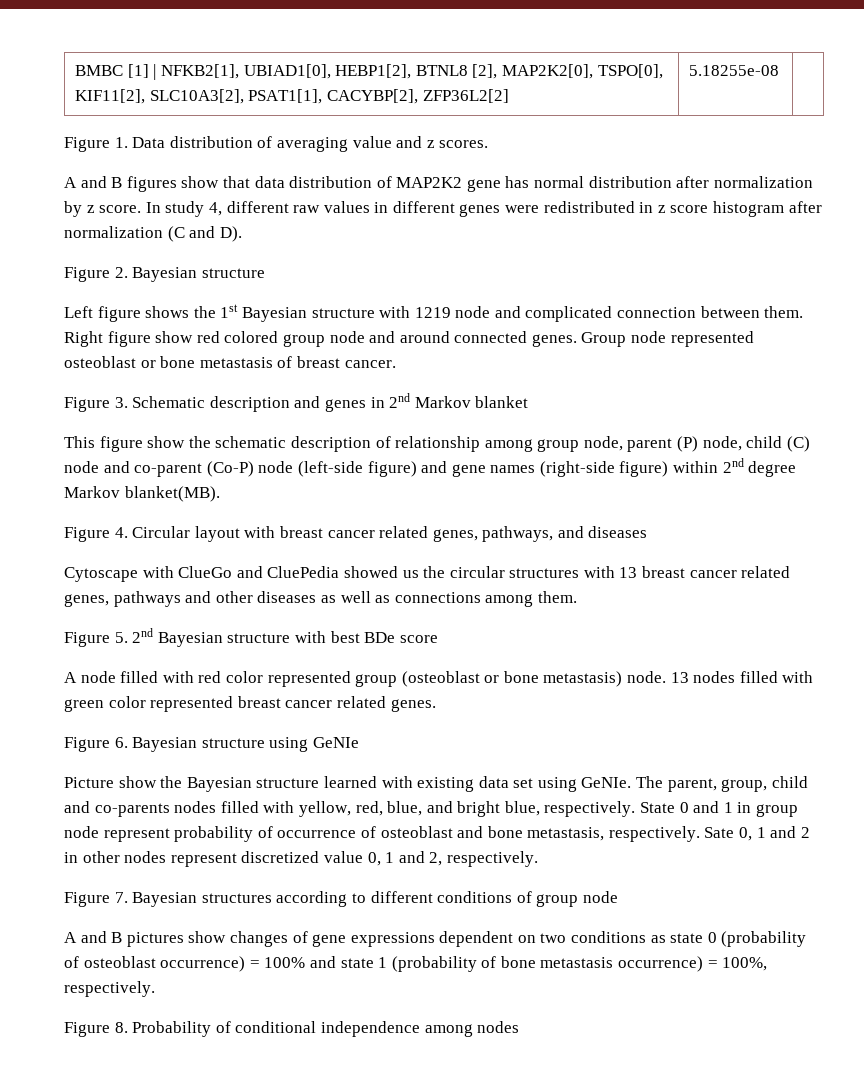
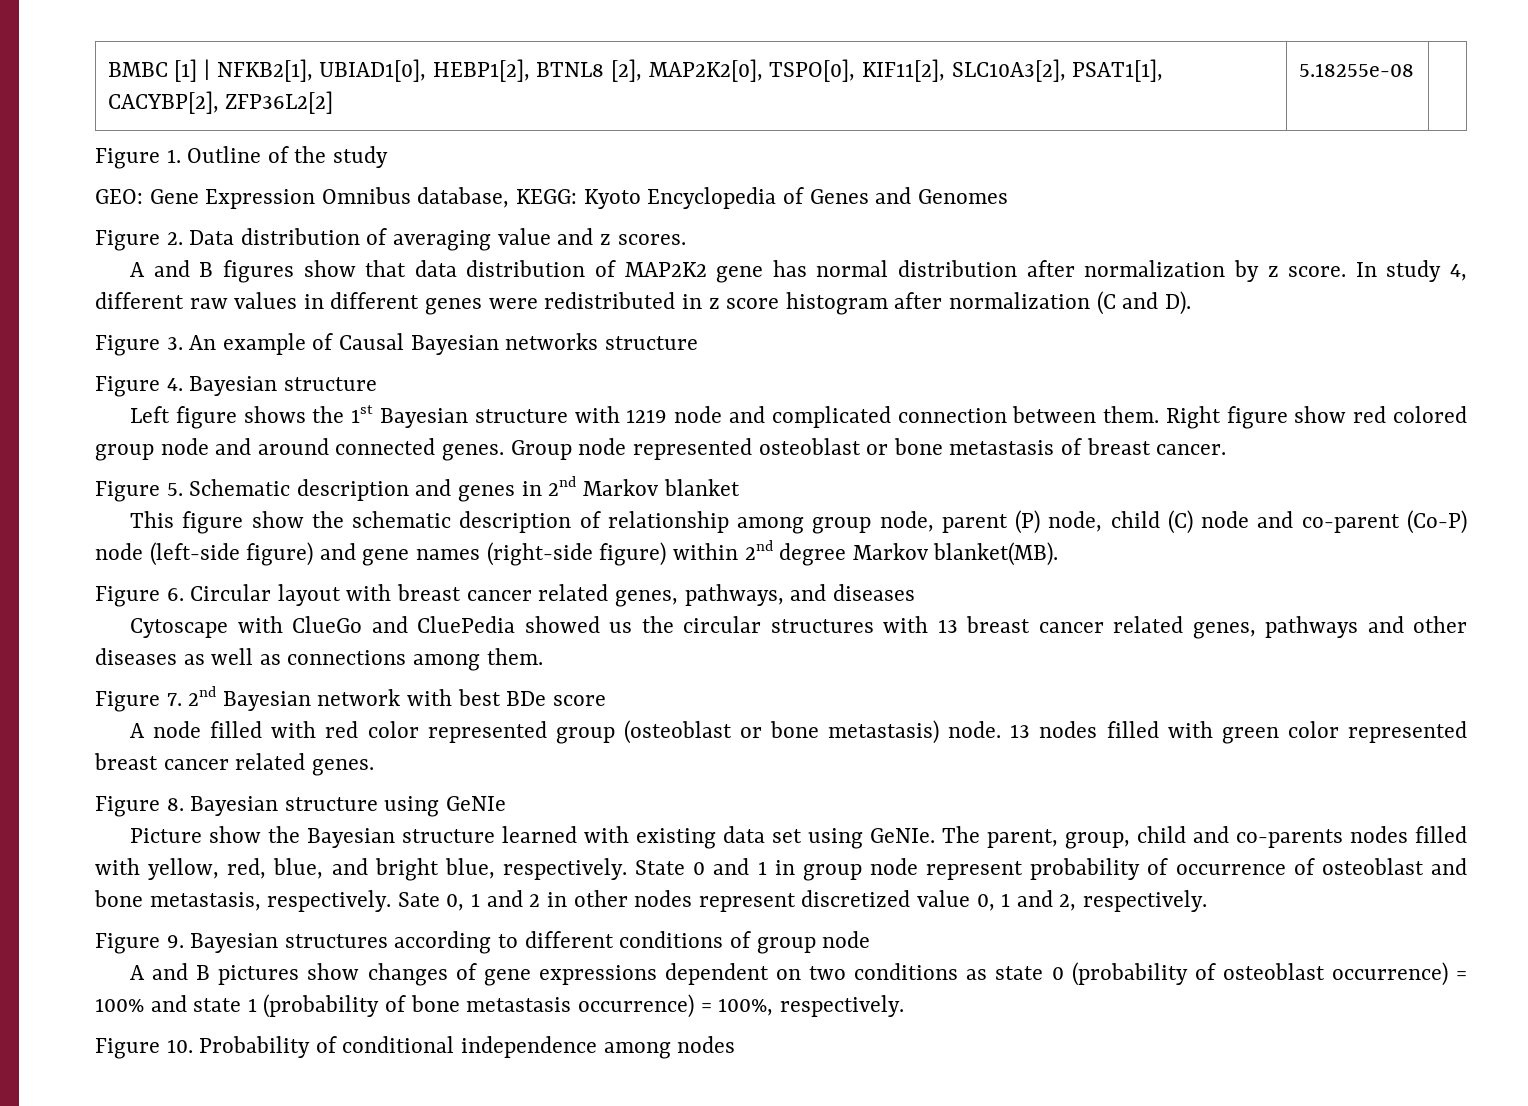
- Figure 1. Data distribution of averaging value and z scores.
+ Figure 1. Outline of the study
+ GEO: Gene Expression Omnibus database, KEGG: Kyoto Encyclopedia of Genes and Genomes
+ Figure 2. Data distribution of averaging value and z scores.
- Figure 2. Bayesian structure
+ Figure 3. An example of Causal Bayesian networks structure
+ Figure 4. Bayesian structure
- Figure 3. Schematic description and genes in 2nd Markov blanket
+ Figure 5. Schematic description and genes in 2nd Markov blanket
- Figure 4. Circular layout with breast cancer related genes, pathways, and diseases
+ Figure 6. Circular layout with breast cancer related genes, pathways, and diseases
- Figure 5. 2nd Bayesian structure with best BDe score
+ Figure 7. 2nd Bayesian network with best BDe score
- Figure 6. Bayesian structure using GeNIe
+ Figure 8. Bayesian structure using GeNIe
- Figure 7. Bayesian structures according to different conditions of group node
+ Figure 9. Bayesian structures according to different conditions of group node
- Figure 8. Probability of conditional independence among nodes
+ Figure 10. Probability of conditional independence among nodes

